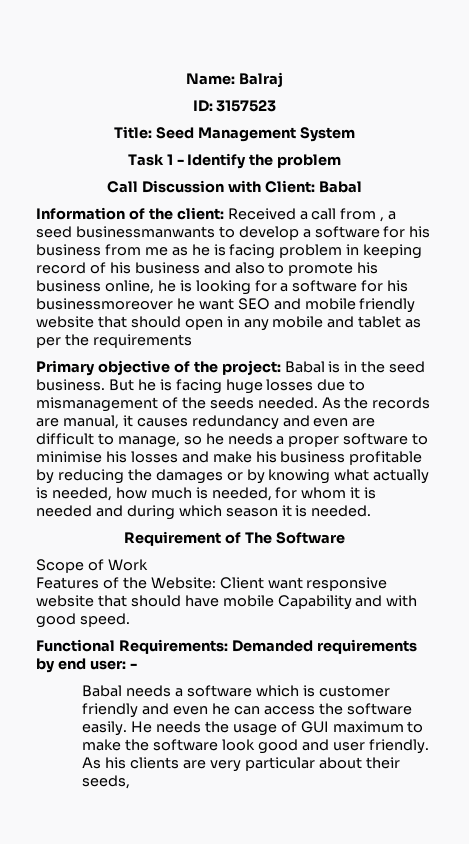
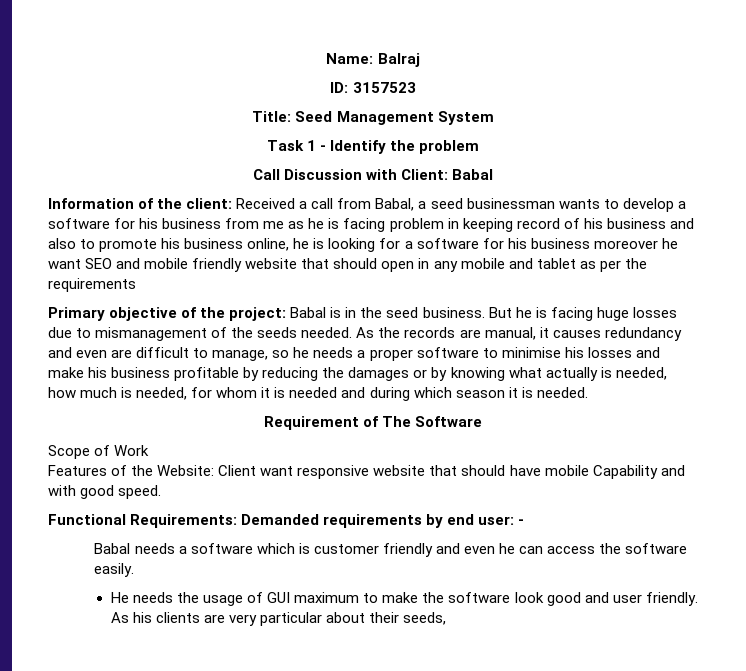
- Received a call from , a seed businessmanwants to develop a software for his business from me as he is facing problem in keeping record of his business and also to promote his business online, he is looking for a software for his businessmoreover he want SEO and mobile friendly website that should open in any mobile and tablet as per the requirements
+ Received a call from Babal, a seed businessman wants to develop a software for his business from me as he is facing problem in keeping record of his business and also to promote his business online, he is looking for a software for his business moreover he want SEO and mobile friendly website that should open in any mobile and tablet as per the requirements
- Babal needs a software which is customer friendly and even he can access the software easily. He needs the usage of GUI maximum to make the software look good and user friendly.
+ Babal needs a software which is customer friendly and even he can access the software easily.
+ He needs the usage of GUI maximum to make the software look good and user friendly.

